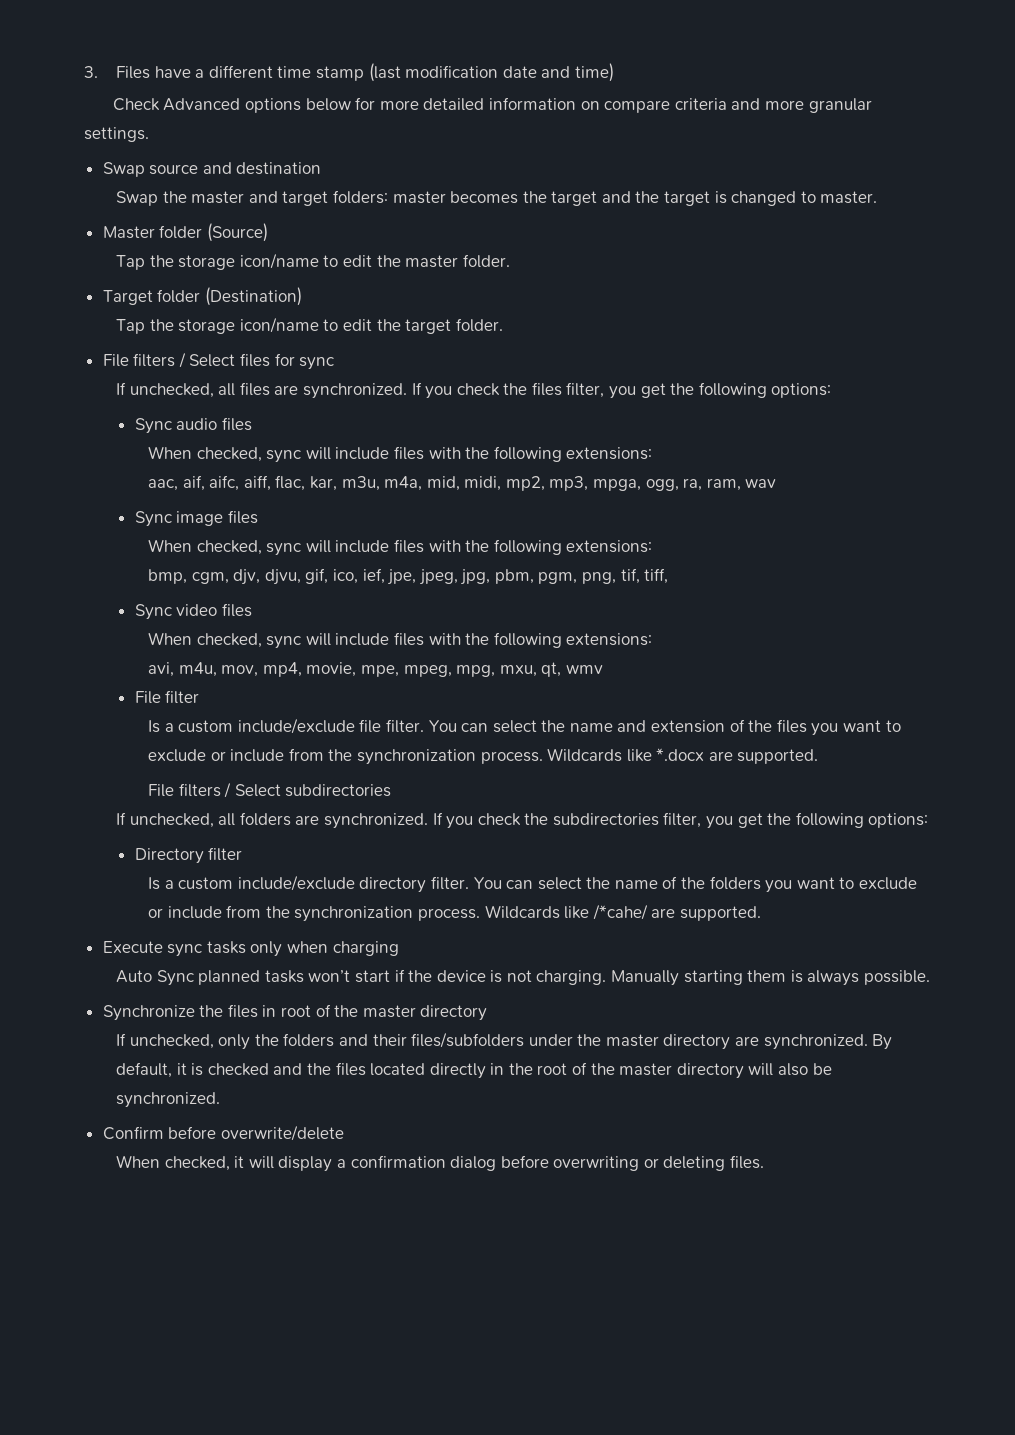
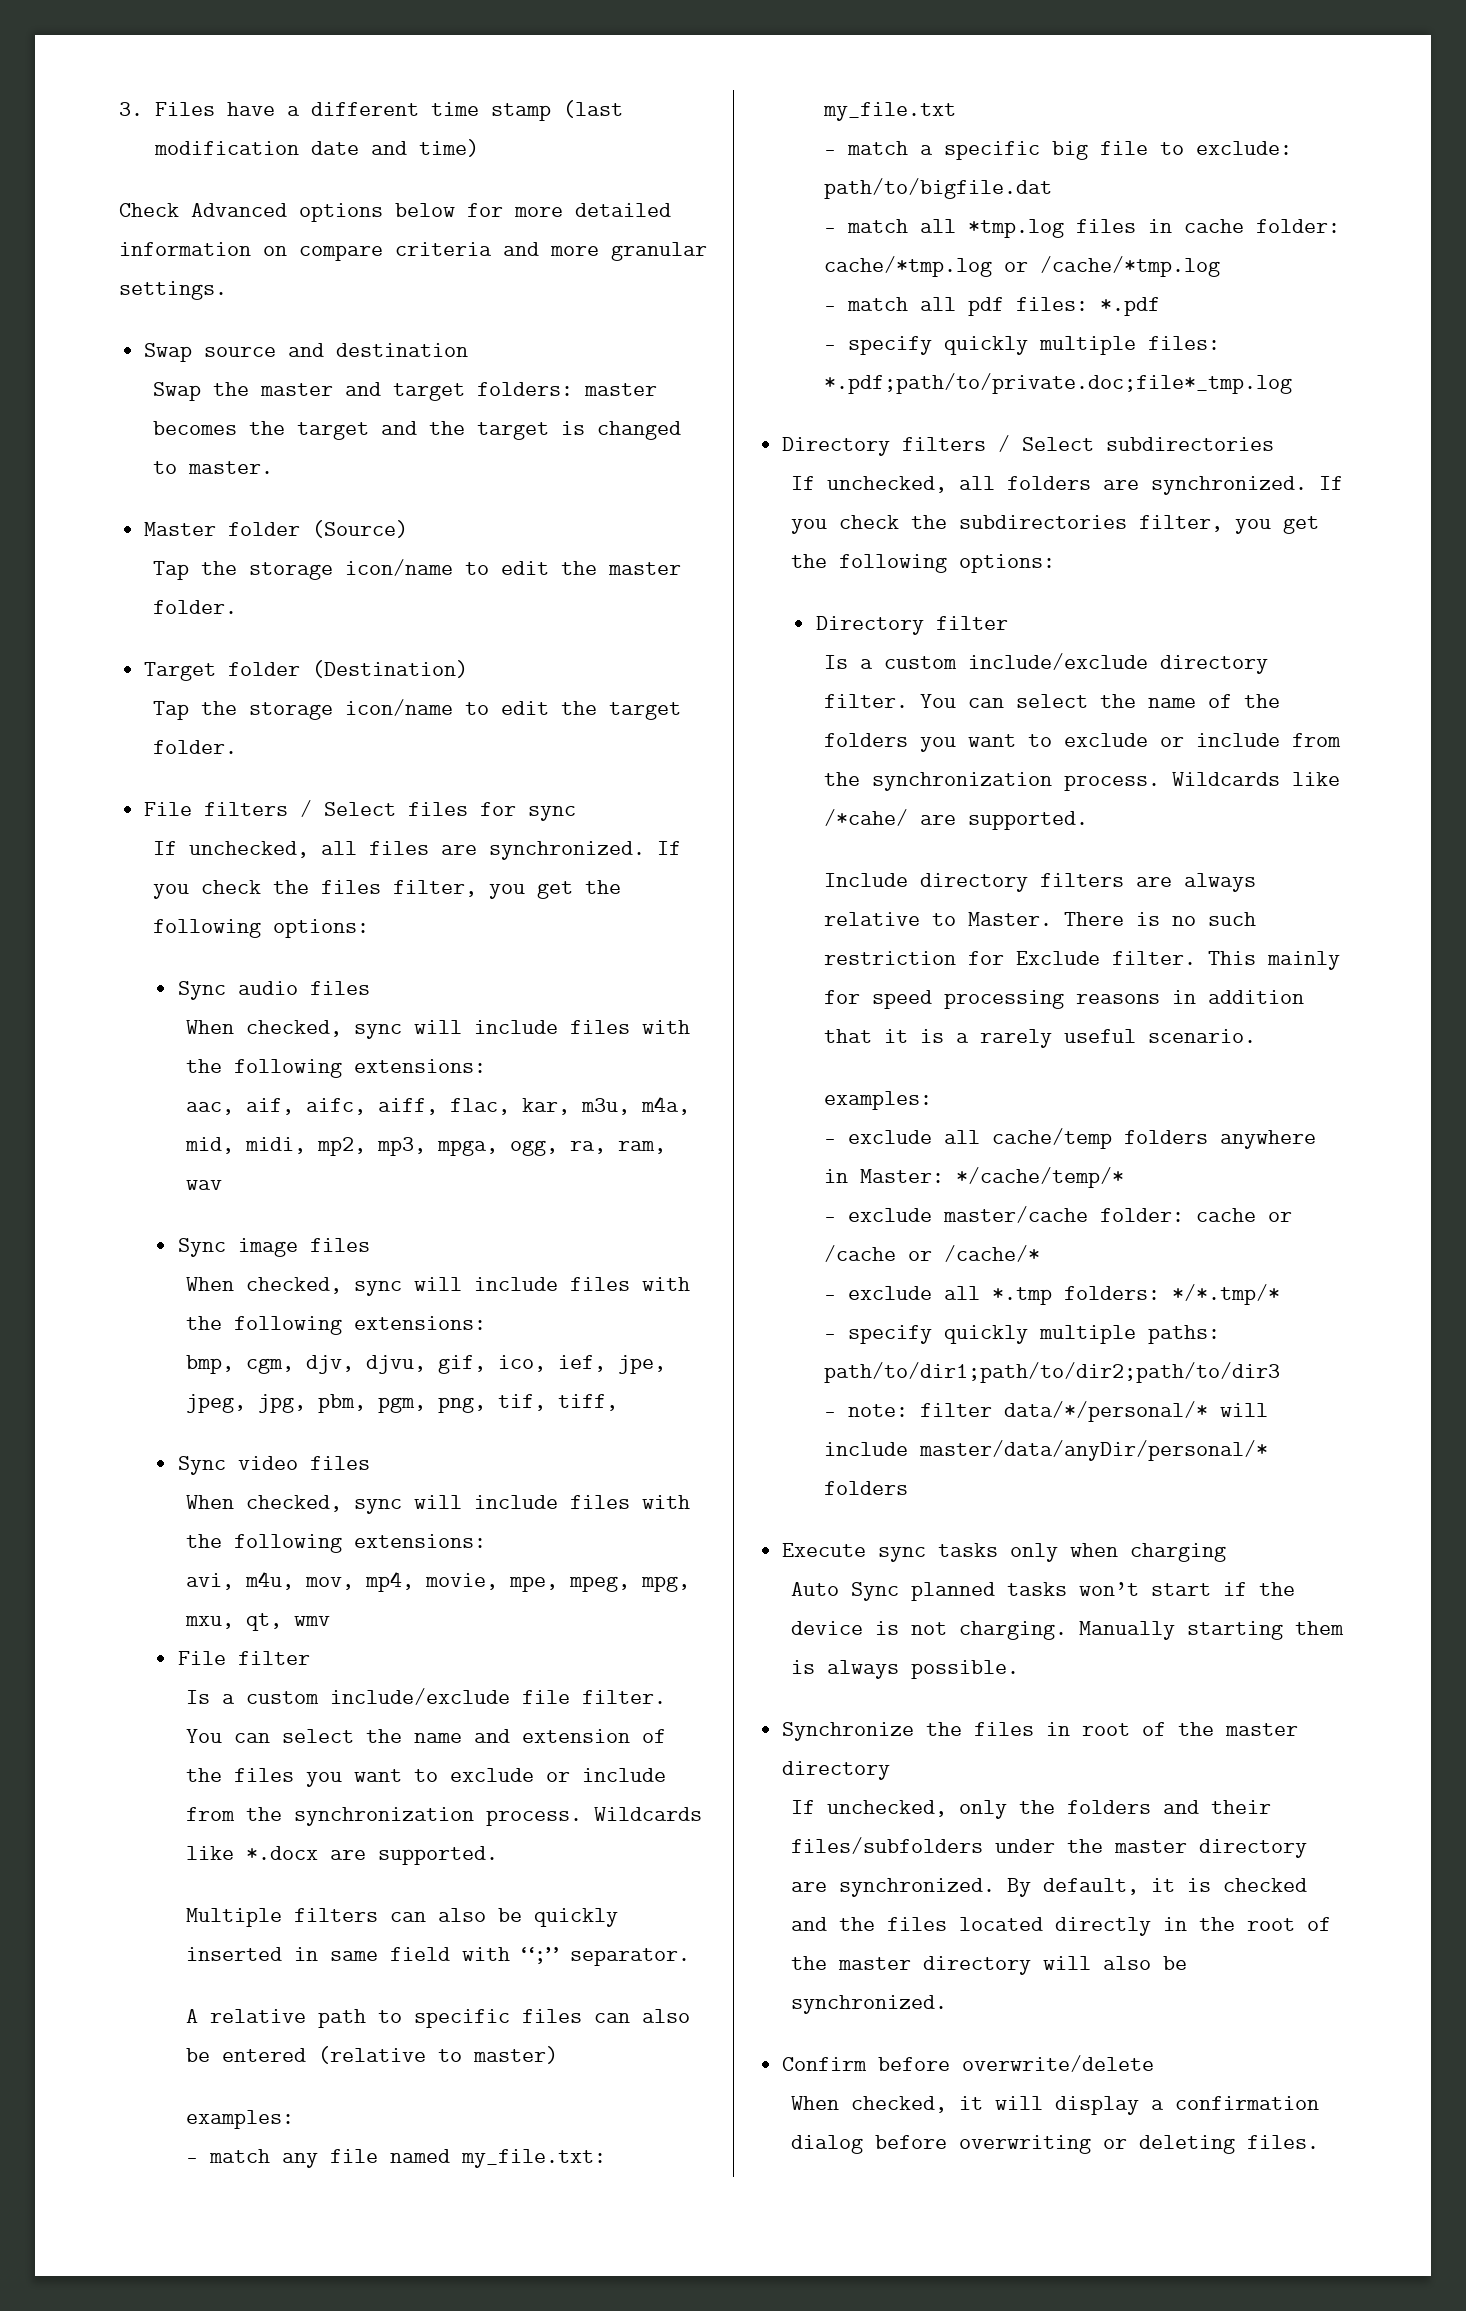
- File filters / Select subdirectories
+ Multiple filters can also be quickly inserted in same field with “;” separator.
+ A relative path to specific files can also be entered (relative to master)
+ examples:
+ - match any file named my_file.txt: my_file.txt
+ - match a specific big file to exclude: path/to/bigfile.dat
+ - match all *tmp.log files in cache folder: cache/*tmp.log or /cache/*tmp.log
+ - match all pdf files: *.pdf
+ - specify quickly multiple files: *.pdf;path/to/private.doc;file*_tmp.log
+ Directory filters / Select subdirectories
+ Include directory filters are always relative to Master. There is no such restriction for Exclude filter. This mainly for speed processing reasons in addition that it is a rarely useful scenario.
+ examples:
+ - exclude all cache/temp folders anywhere in Master: */cache/temp/*
+ - exclude master/cache folder: cache or /cache or /cache/*
+ - exclude all *.tmp folders: */*.tmp/*
+ - specify quickly multiple paths: path/to/dir1;path/to/dir2;path/to/dir3
+ - note: filter data/*/personal/* will include master/data/anyDir/personal/* folders

